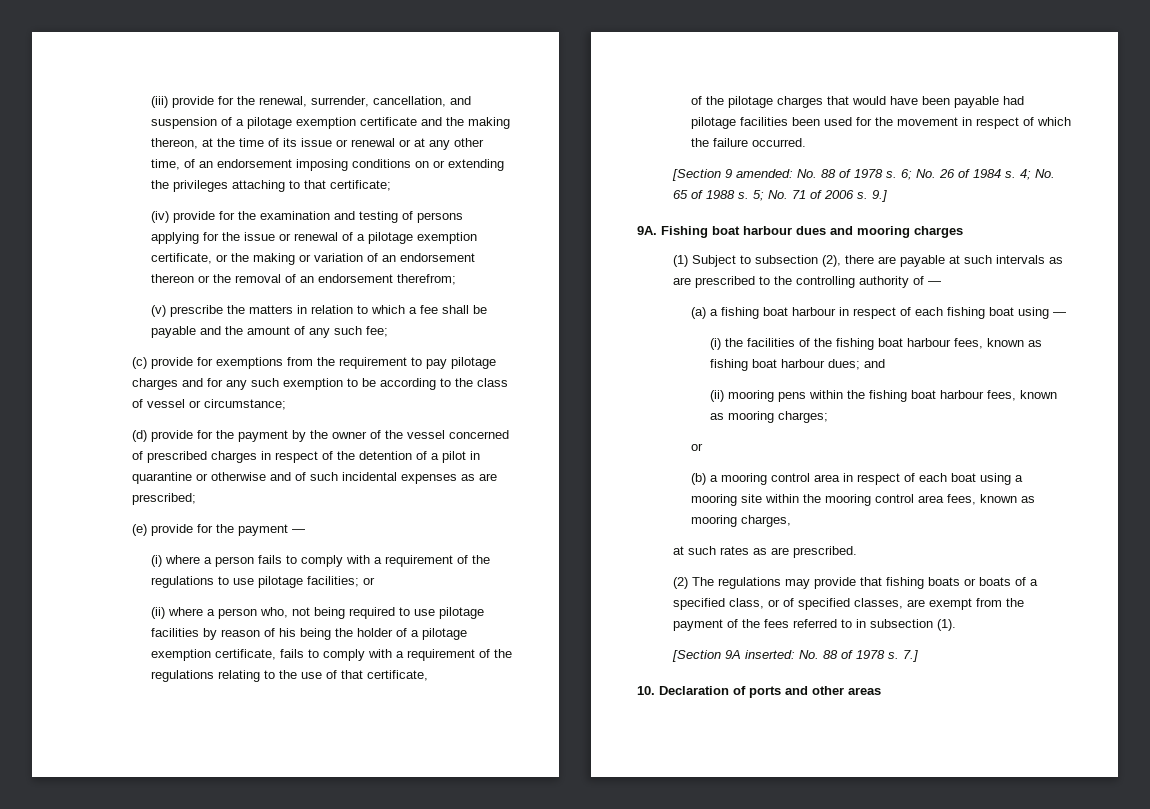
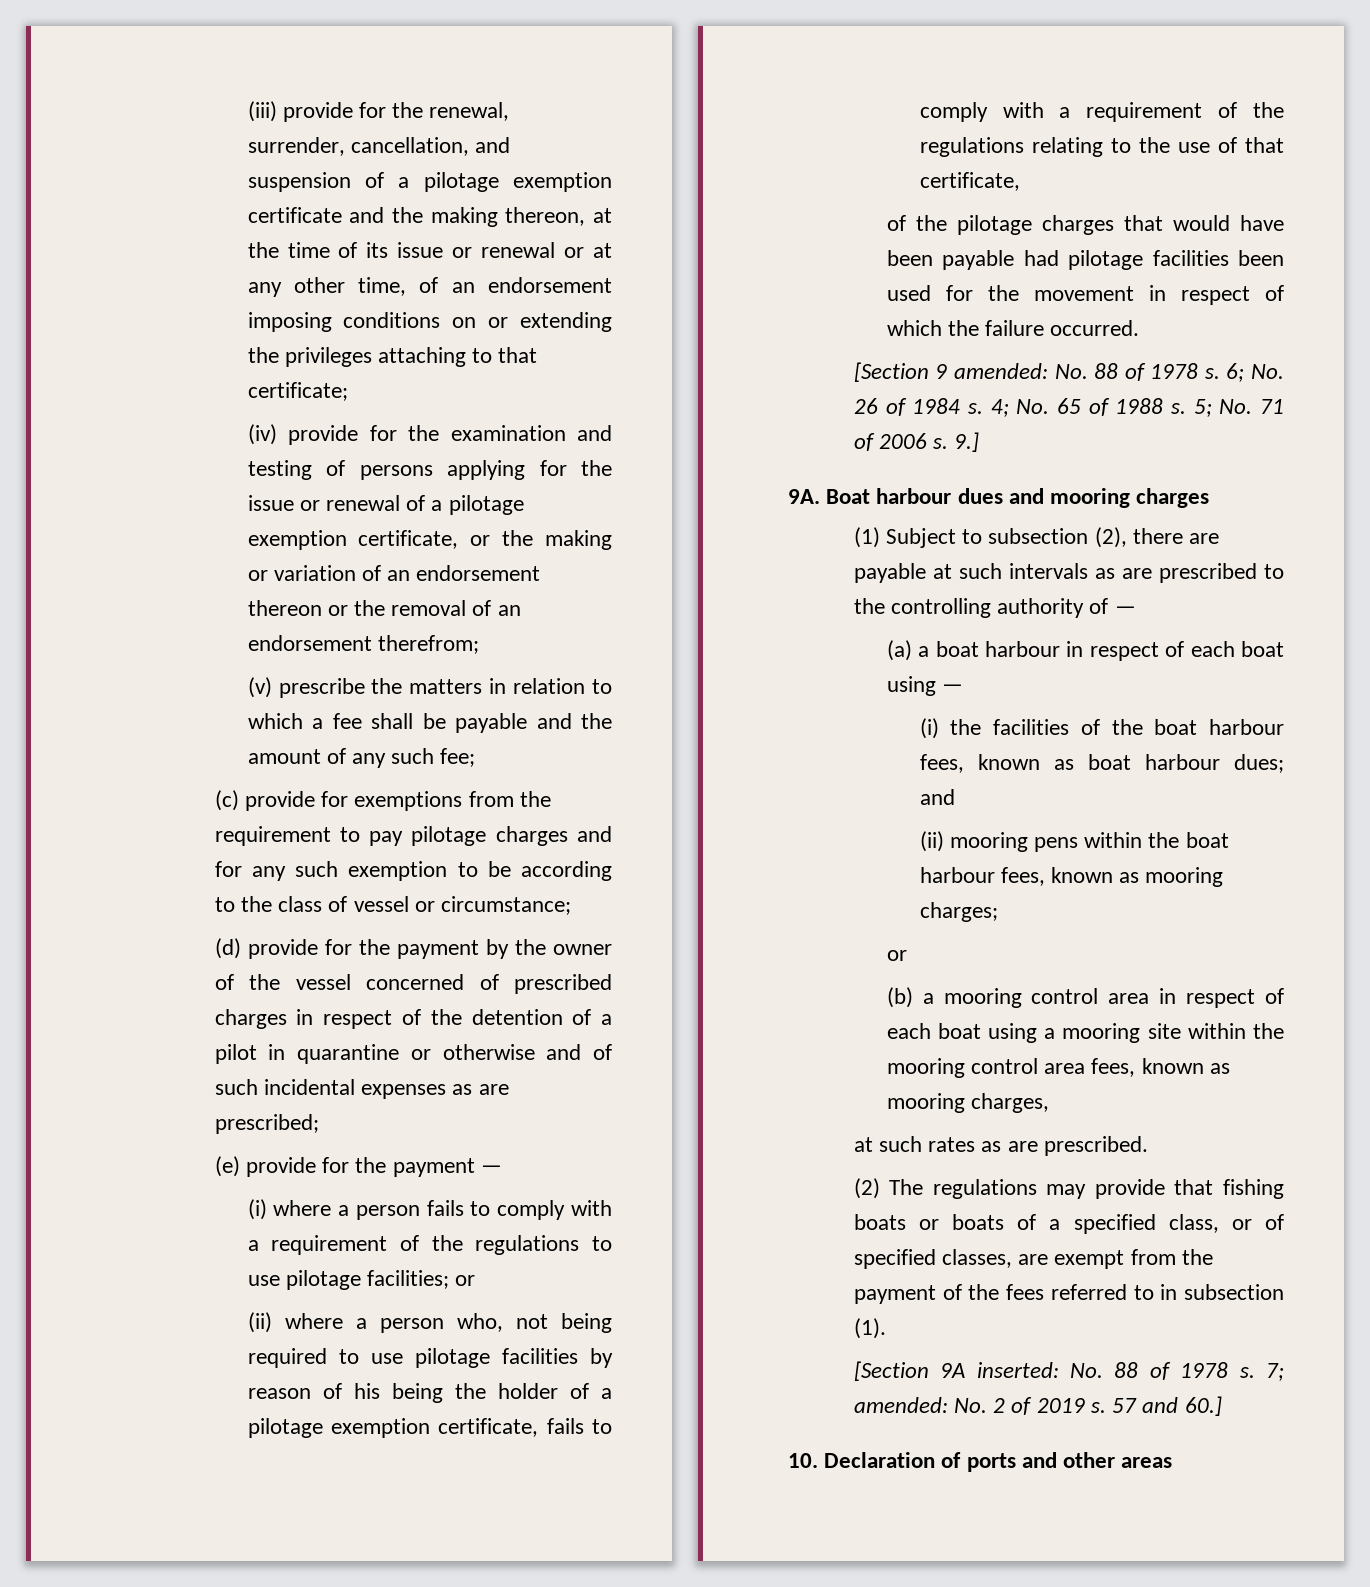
- Fishing boat harbour dues and mooring charges
+ Boat harbour dues and mooring charges
- (a) a fishing boat harbour in respect of each fishing boat using —
+ (a) a boat harbour in respect of each boat using —
- (i) the facilities of the fishing boat harbour fees, known as fishing boat harbour dues; and
+ (i) the facilities of the boat harbour fees, known as boat harbour dues; and
- (ii) mooring pens within the fishing boat harbour fees, known as mooring charges;
+ (ii) mooring pens within the boat harbour fees, known as mooring charges;
- 7.]
+ 7; amended: No. 2 of 2019 s. 57 and 60.]

